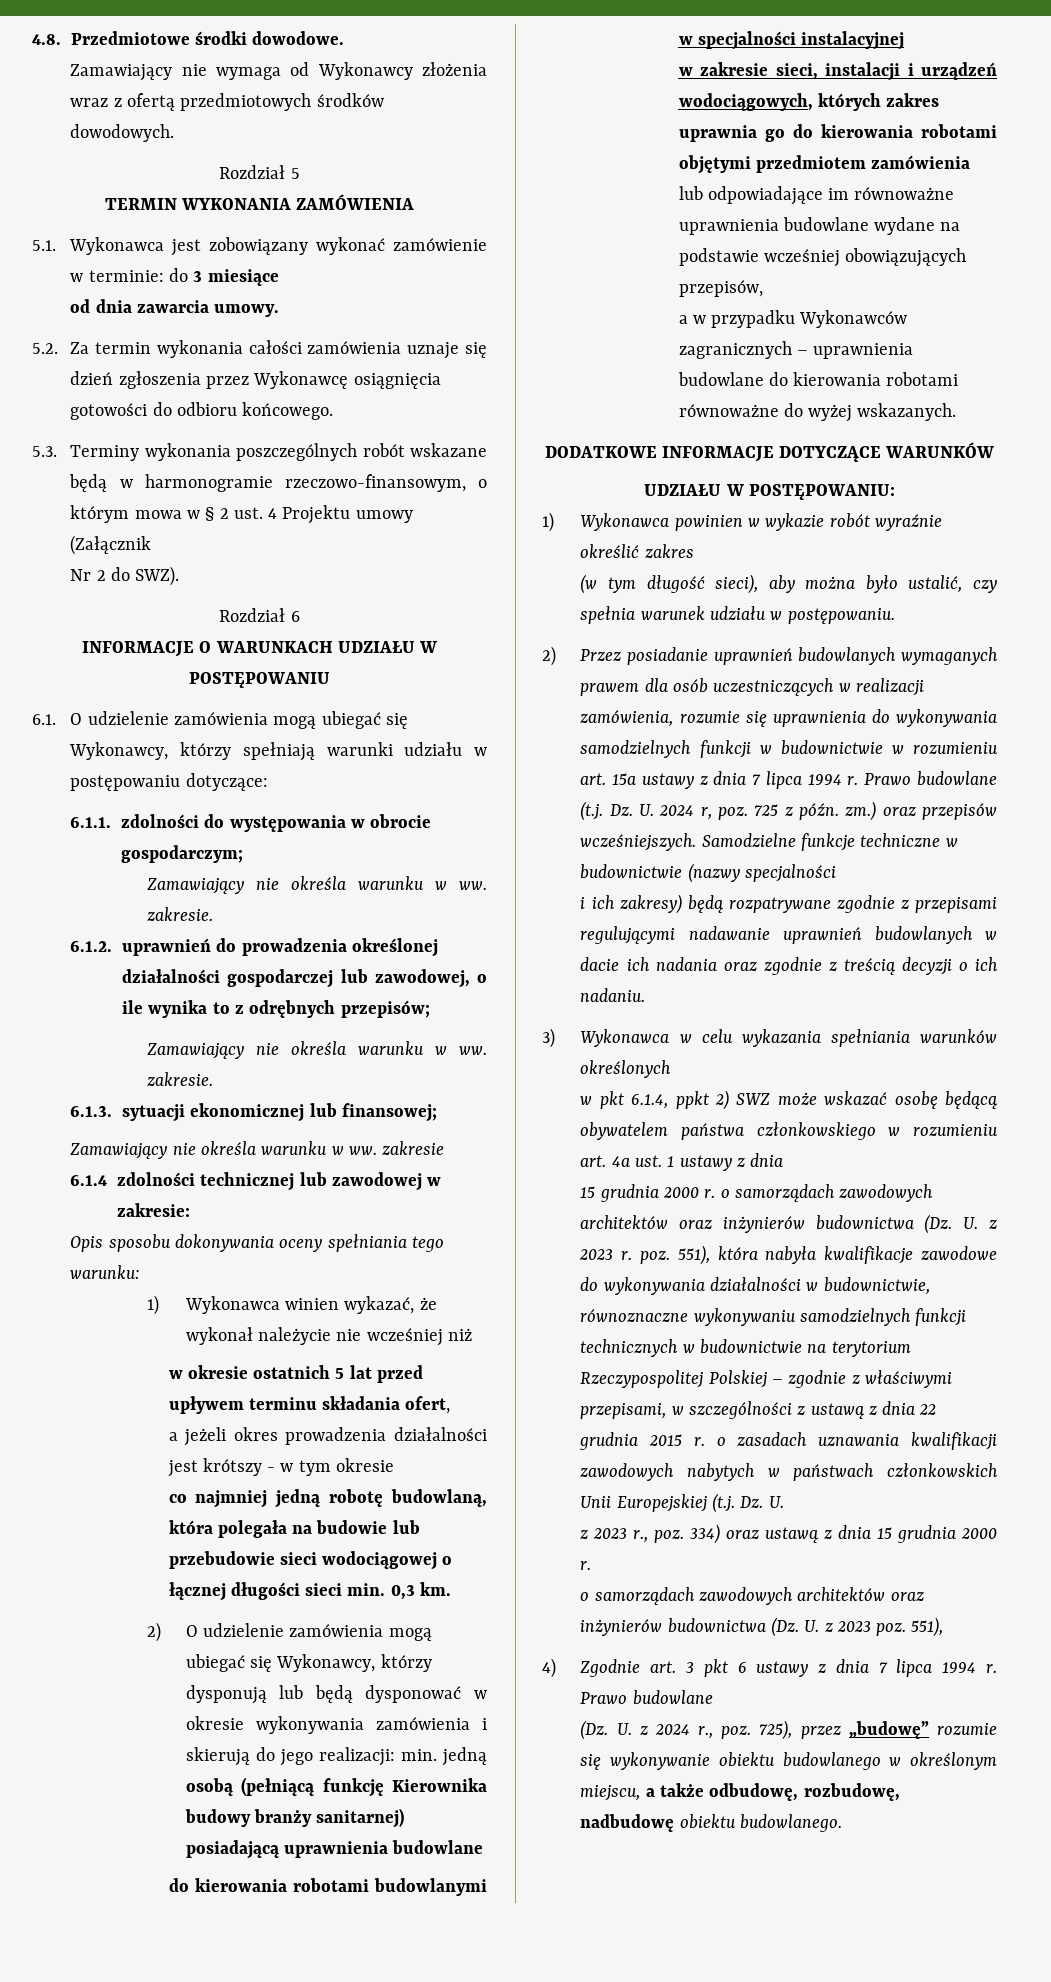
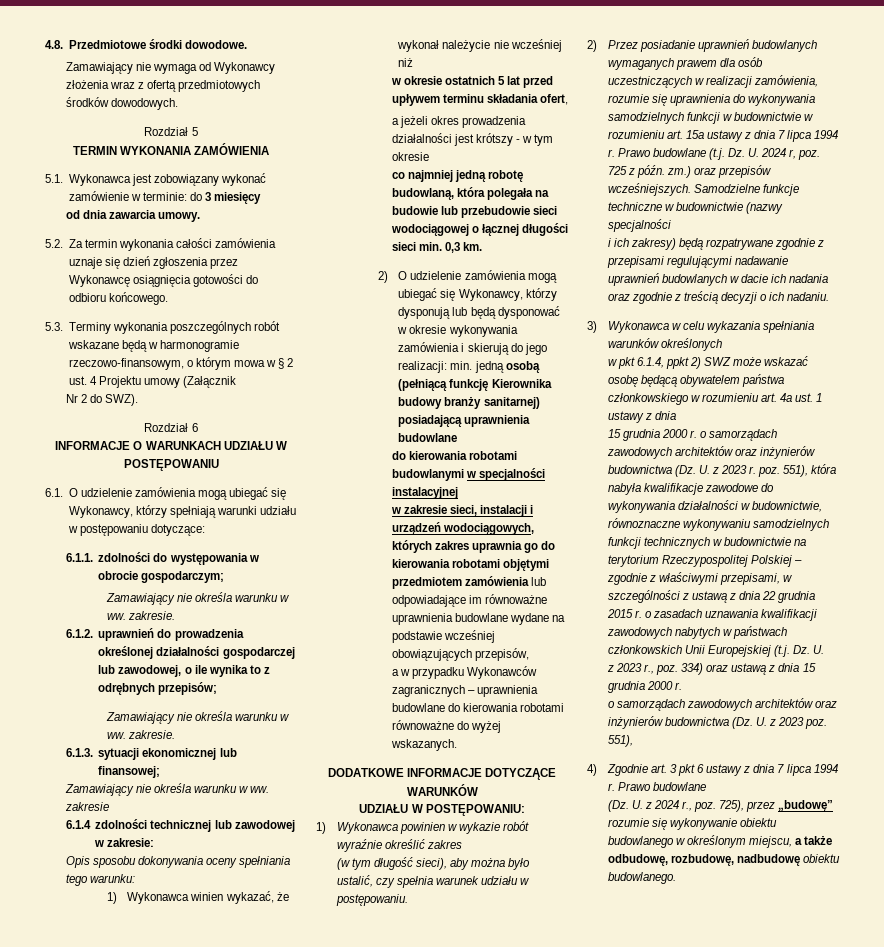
- 5.1. Wykonawca jest zobowiązany wykonać zamówienie w terminie: do 3 miesiące
+ 5.1. Wykonawca jest zobowiązany wykonać zamówienie w terminie: do 3 miesięcy

